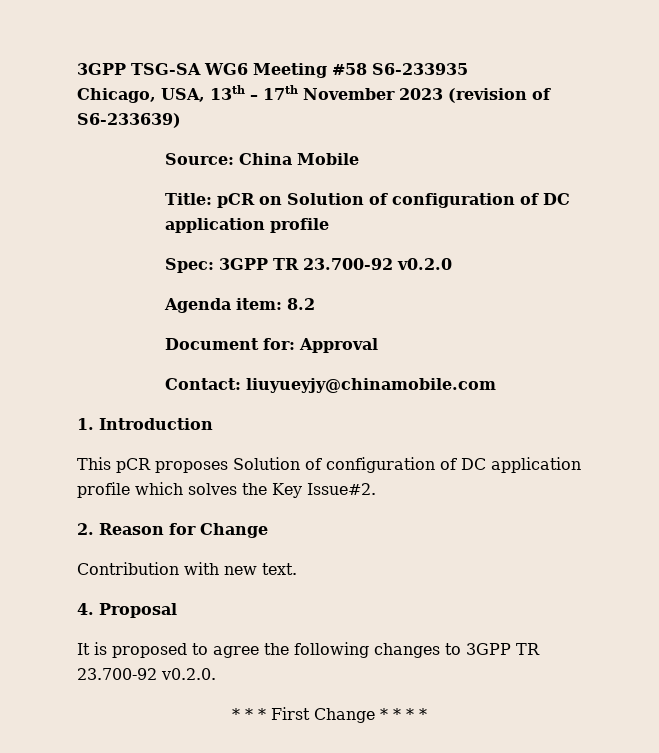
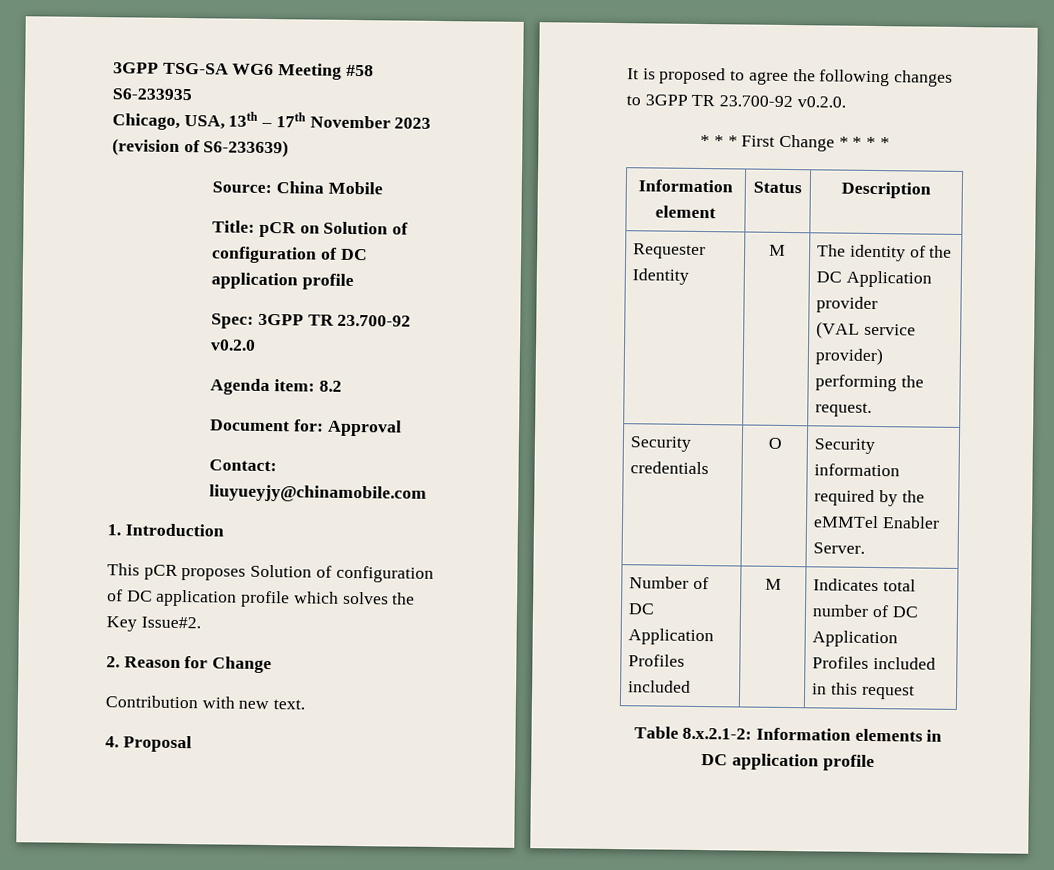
+ Information element | Status | Description
+ Requester Identity | M | The identity of the DC Application provider
+ (VAL service provider) performing the request.
+ Security credentials | O | Security information required by the eMMTel Enabler Server.
+ Number of DC Application Profiles included | M | Indicates total number of DC Application Profiles included in this request
+ Table 8.x.2.1-2: Information elements in DC application profile

